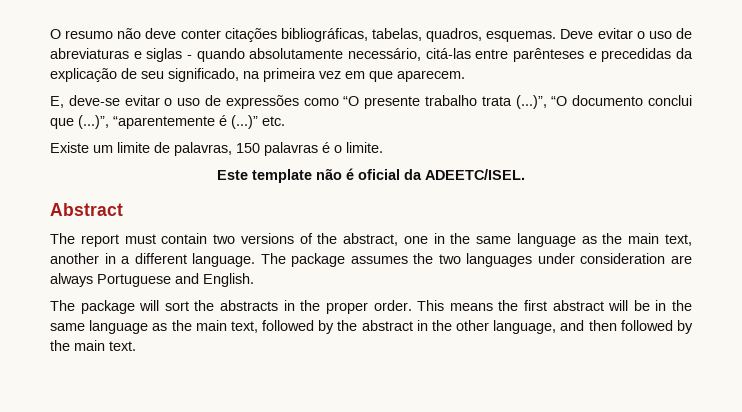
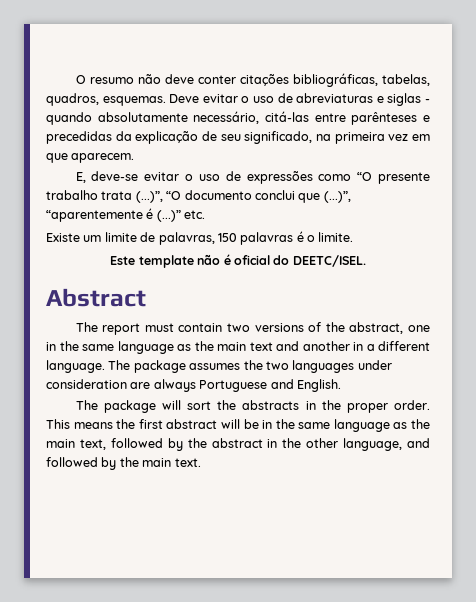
- Este template não é oficial da ADEETC/ISEL.
+ Este template não é oficial do DEETC/ISEL.
- The report must contain two versions of the abstract, one in the same language as the main text, another in a different language.
+ The report must contain two versions of the abstract, one in the same language as the main text and another in a different language.
- This means the first abstract will be in the same language as the main text, followed by the abstract in the other language, and then followed by the main text.
+ This means the first abstract will be in the same language as the main text, followed by the abstract in the other language, and followed by the main text.

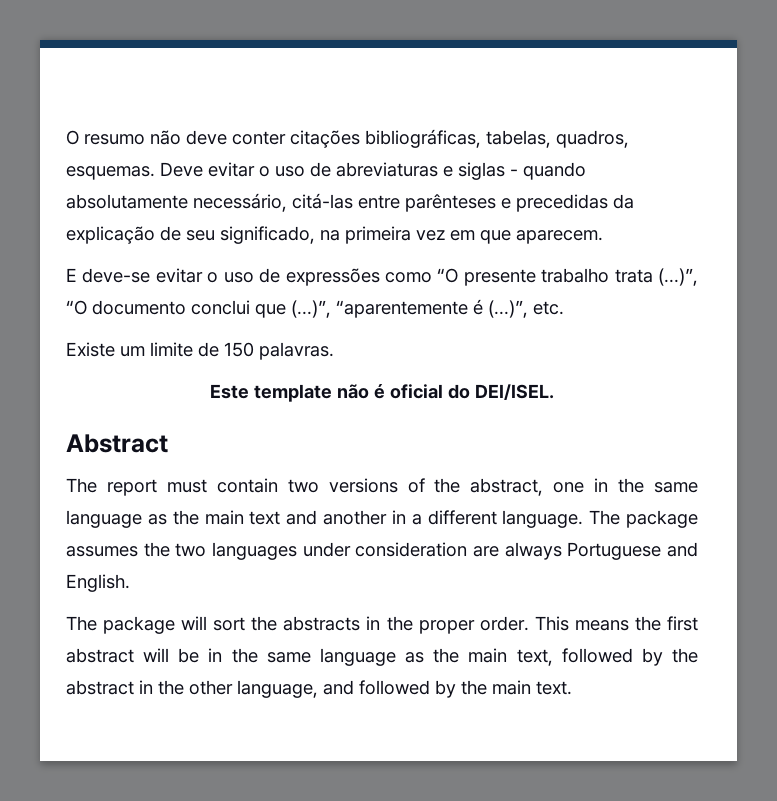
- E, deve-se evitar o uso de expressões como “O presente trabalho trata (...)”, “O documento conclui que (...)”, “aparentemente é (...)” etc.
+ E deve-se evitar o uso de expressões como “O presente trabalho trata (...)”, “O documento conclui que (...)”, “aparentemente é (...)”, etc.
- Existe um limite de palavras, 150 palavras é o limite.
+ Existe um limite de 150 palavras.
- Este template não é oficial do DEETC/ISEL.
+ Este template não é oficial do DEI/ISEL.

